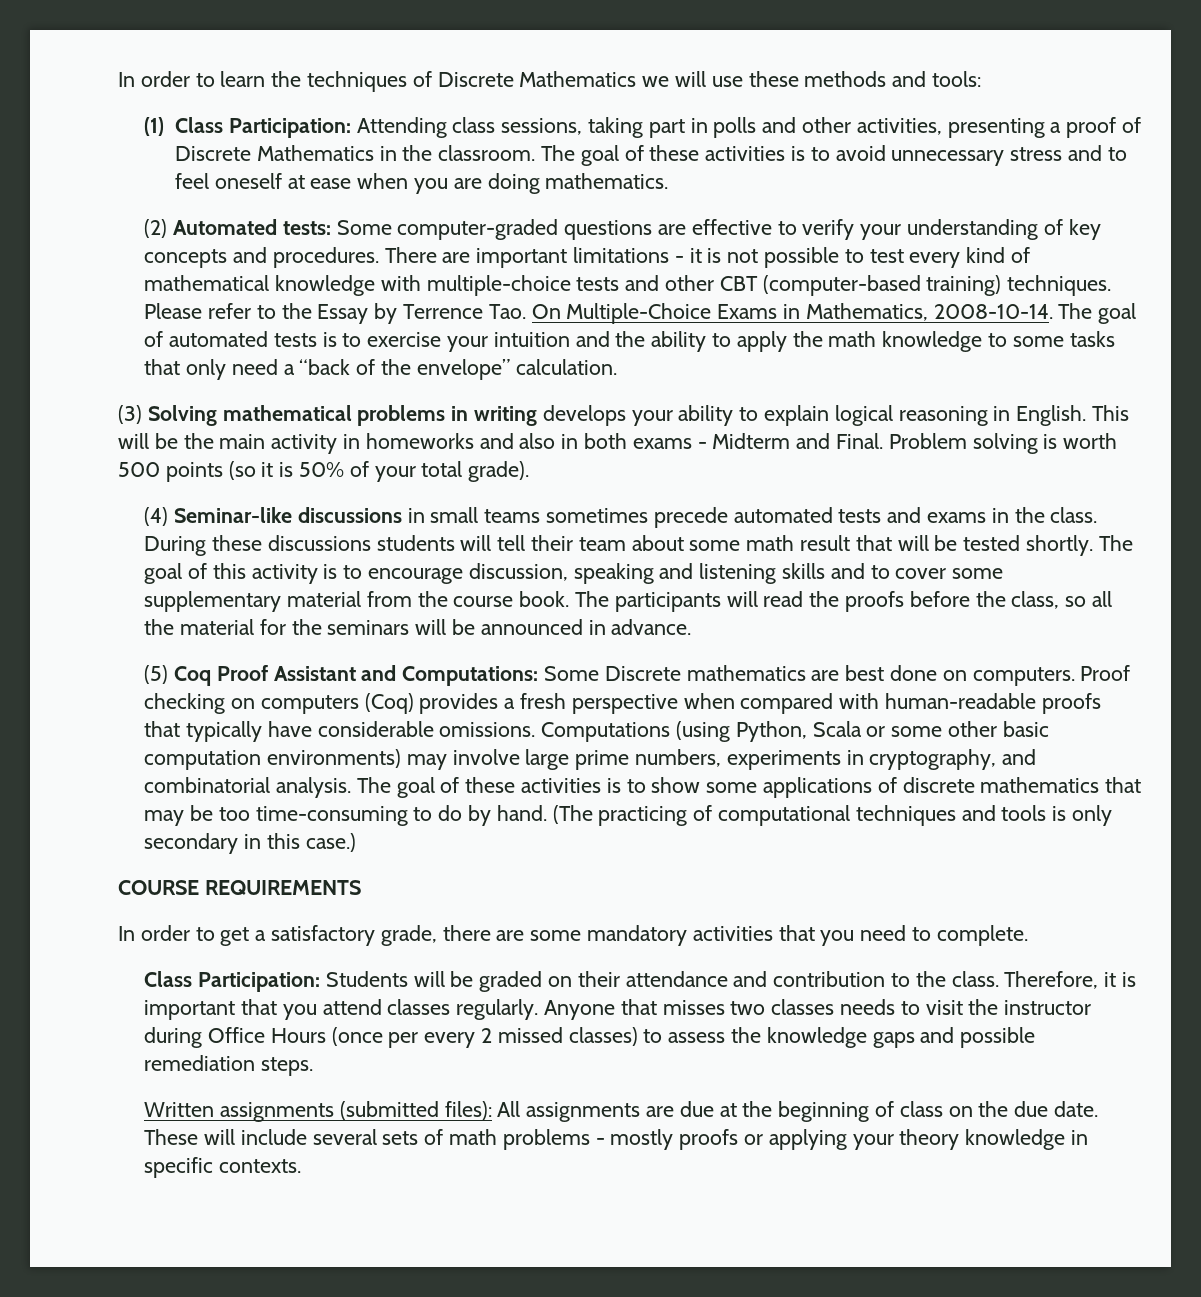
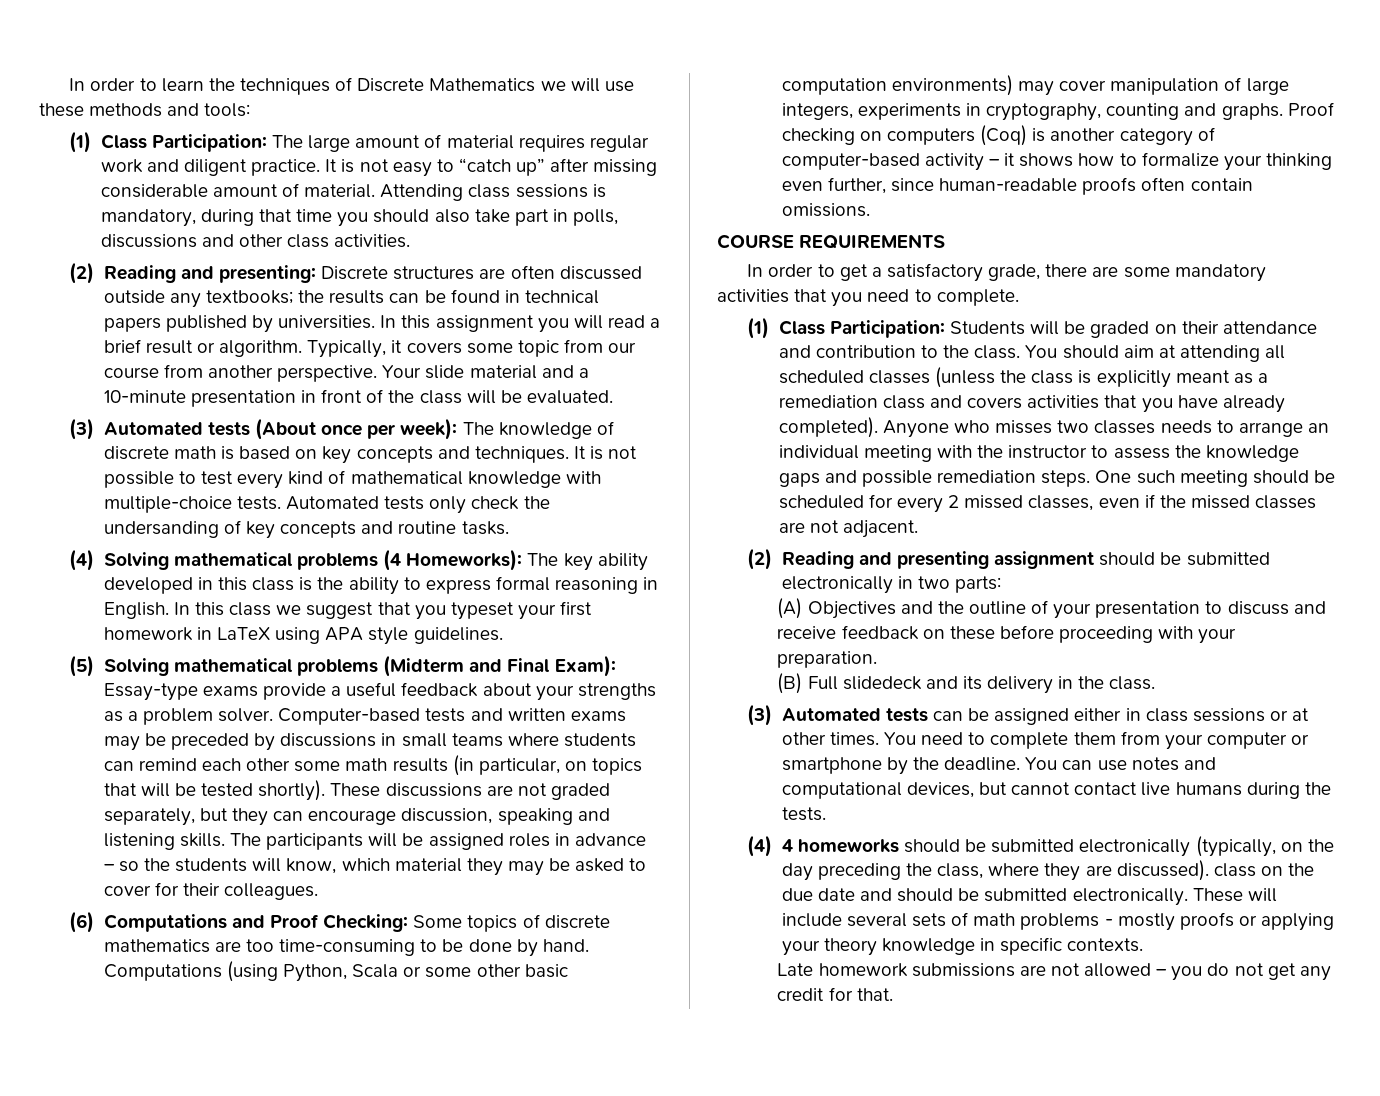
- (1) Class Participation: Attending class sessions, taking part in polls and other activities, presenting a proof of Discrete Mathematics in the classroom. The goal of these activities is to avoid unnecessary stress and to feel oneself at ease when you are doing mathematics.
- (2) Automated tests: Some computer-graded questions are effective to verify your understanding of key concepts and procedures. There are important limitations - it is not possible to test every kind of mathematical knowledge with multiple-choice tests and other CBT (computer-based training) techniques. Please refer to the Essay by Terrence Tao. On Multiple-Choice Exams in Mathematics, 2008-10-14. The goal of automated tests is to exercise your intuition and the ability to apply the math knowledge to some tasks that only need a “back of the envelope” calculation.
- (3) Solving mathematical problems in writing develops your ability to explain logical reasoning in English. This will be the main activity in homeworks and also in both exams - Midterm and Final. Problem solving is worth 500 points (so it is 50% of your total grade).
- (4) Seminar-like discussions in small teams sometimes precede automated tests and exams in the class. During these discussions students will tell their team about some math result that will be tested shortly. The goal of this activity is to encourage discussion, speaking and listening skills and to cover some supplementary material from the course book. The participants will read the proofs before the class, so all the material for the seminars will be announced in advance.
- (5) Coq Proof Assistant and Computations: Some Discrete mathematics are best done on computers. Proof checking on computers (Coq) provides a fresh perspective when compared with human-readable proofs that typically have considerable omissions.
+ (1) Class Participation: The large amount of material requires regular work and diligent practice. It is not easy to “catch up” after missing considerable amount of material. Attending class sessions is mandatory, during that time you should also take part in polls, discussions and other class activities.
+ (2) Reading and presenting: Discrete structures are often discussed outside any textbooks; the results can be found in technical papers published by universities. In this assignment you will read a brief result or algorithm. Typically, it covers some topic from our course from another perspective. Your slide material and a 10-minute presentation in front of the class will be evaluated.
+ (3) Automated tests (About once per week): The knowledge of discrete math is based on key concepts and techniques. It is not possible to test every kind of mathematical knowledge with multiple-choice tests. Automated tests only check the undersanding of key concepts and routine tasks.
+ (4) Solving mathematical problems (4 Homeworks): The key ability developed in this class is the ability to express formal reasoning in English. In this class we suggest that you typeset your first homework in LaTeX using APA style guidelines.
+ (5) Solving mathematical problems (Midterm and Final Exam): Essay-type exams provide a useful feedback about your strengths as a problem solver. Computer-based tests and written exams may be preceded by discussions in small teams where students can remind each other some math results (in particular, on topics that will be tested shortly). These discussions are not graded separately, but they can encourage discussion, speaking and listening skills. The participants will be assigned roles in advance – so the students will know, which material they may be asked to cover for their colleagues.
+ (6) Computations and Proof Checking: Some topics of discrete mathematics are too time-consuming to be done by hand.
- Computations (using Python, Scala or some other basic computation environments) may involve large prime numbers, experiments in cryptography, and combinatorial analysis. The goal of these activities is to show some applications of discrete mathematics that may be too time-consuming to do by hand. (The practicing of computational techniques and tools is only secondary in this case.)
+ Computations (using Python, Scala or some other basic computation environments) may cover manipulation of large integers, experiments in cryptography, counting and graphs. Proof checking on computers (Coq) is another category of computer-based activity – it shows how to formalize your thinking even further, since human-readable proofs often contain omissions.
- Class Participation: Students will be graded on their attendance and contribution to the class.
+ (1) Class Participation: Students will be graded on their attendance and contribution to the class.
- Therefore, it is important that you attend classes regularly. Anyone that misses two classes needs to visit the instructor during Office Hours (once per every 2 missed classes) to assess the knowledge gaps and possible remediation steps.
- Written assignments (submitted files): All assignments are due at the beginning of class on the due date.
+ You should aim at attending all scheduled classes (unless the class is explicitly meant as a remediation class and covers activities that you have already completed). Anyone who misses two classes needs to arrange an individual meeting with the instructor to assess the knowledge gaps and possible remediation steps. One such meeting should be scheduled for every 2 missed classes, even if the missed classes are not adjacent.
+ (2) Reading and presenting assignment should be submitted electronically in two parts:
+ (A) Objectives and the outline of your presentation to discuss and receive feedback on these before proceeding with your preparation.
+ (B) Full slidedeck and its delivery in the class.
+ (3) Automated tests can be assigned either in class sessions or at other times. You need to complete them from your computer or smartphone by the deadline. You can use notes and computational devices, but cannot contact live humans during the tests.
+ (4) 4 homeworks should be submitted electronically (typically, on the day preceding the class, where they are discussed). class on the due date and should be submitted electronically.
+ Late homework submissions are not allowed – you do not get any credit for that.

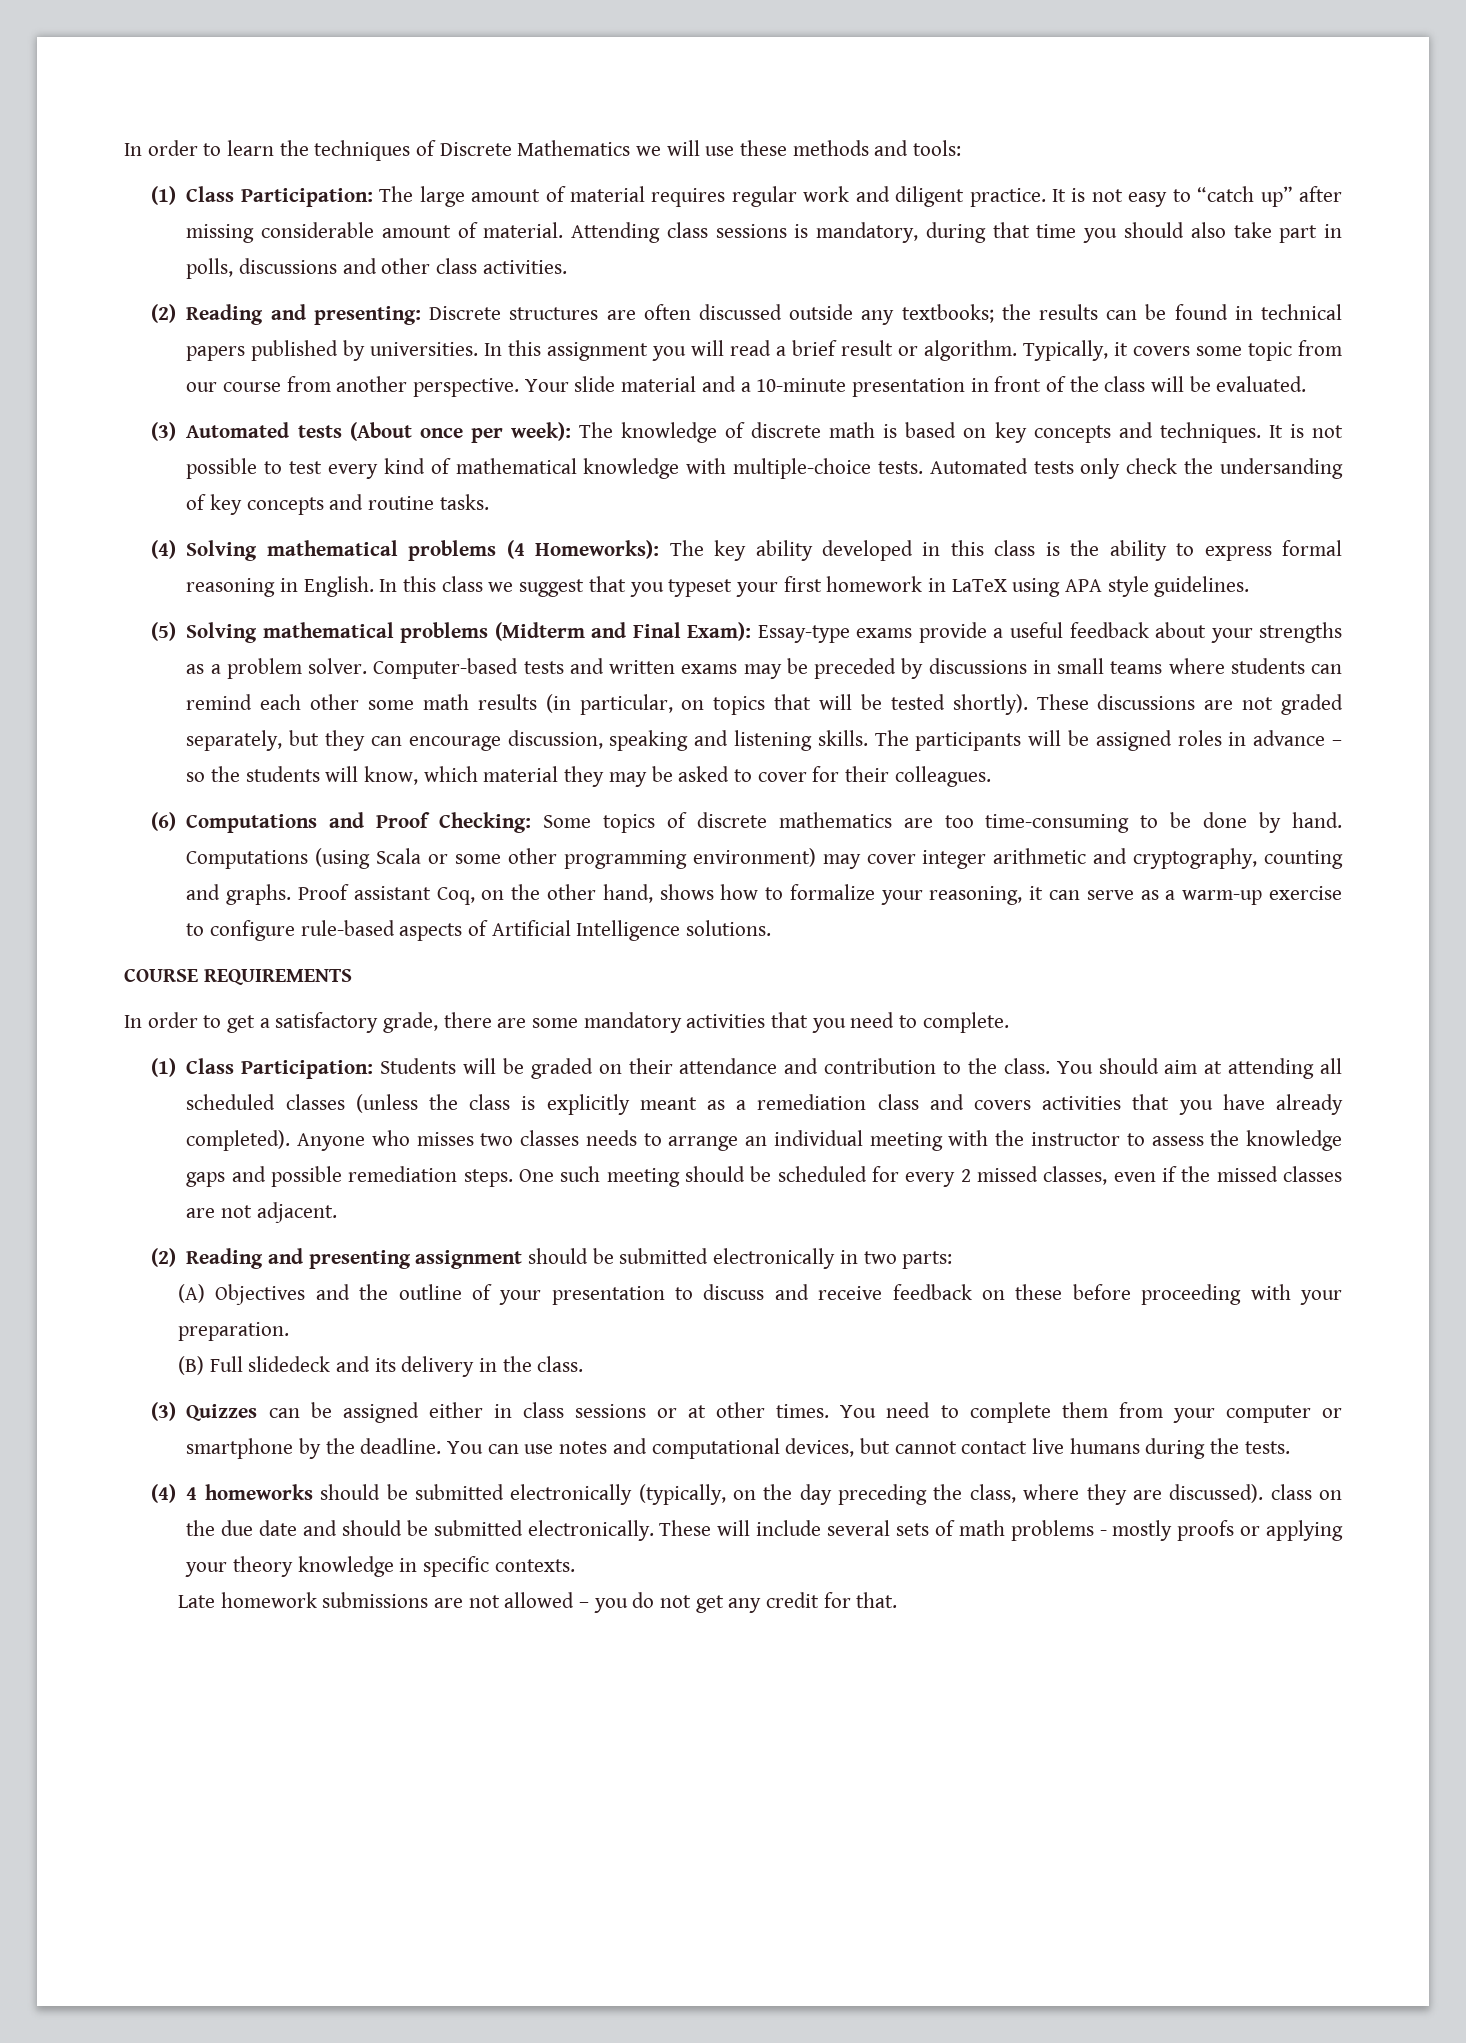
- Computations (using Python, Scala or some other basic computation environments) may cover manipulation of large integers, experiments in cryptography, counting and graphs.
+ Computations (using Scala or some other programming environment) may cover integer arithmetic and cryptography, counting and graphs.
- Proof checking on computers (Coq) is another category of computer-based activity – it shows how to formalize your thinking even further, since human-readable proofs often contain omissions.
+ Proof assistant Coq, on the other hand, shows how to formalize your reasoning, it can serve as a warm-up exercise to configure rule-based aspects of Artificial Intelligence solutions.
- (3) Automated tests can be assigned either in class sessions or at other times.
+ (3) Quizzes can be assigned either in class sessions or at other times.

